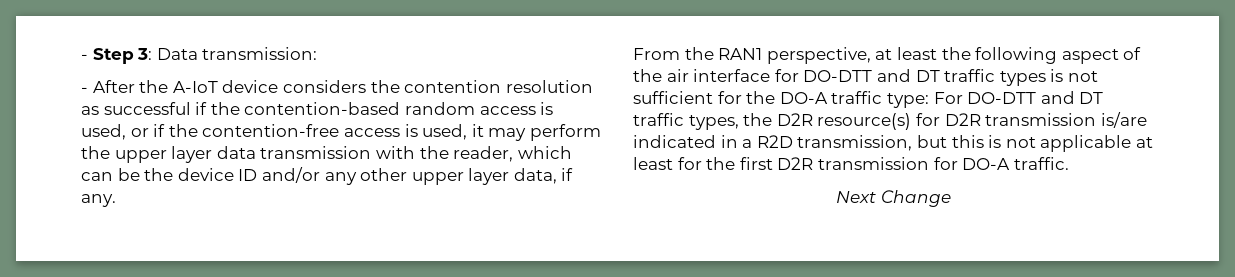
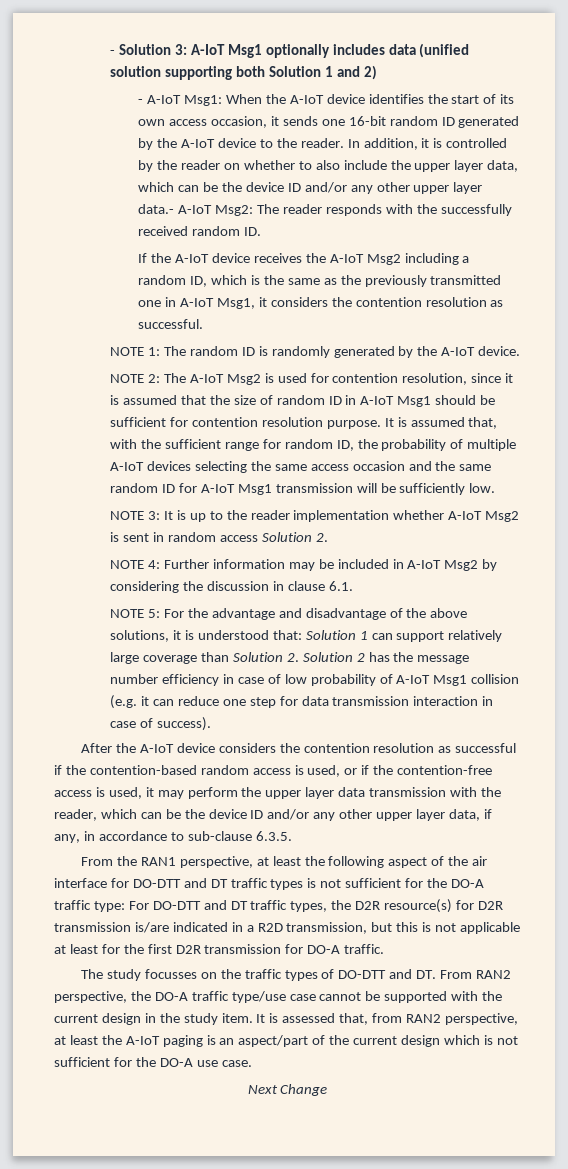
- - Step 3: Data transmission:
- - After the A-IoT device considers the contention resolution as successful if the contention-based random access is used, or if the contention-free access is used, it may perform the upper layer data transmission with the reader, which can be the device ID and/or any other upper layer data, if any.
+ - Solution 3: A-IoT Msg1 optionally includes data (unified solution supporting both Solution 1 and 2)
+ - A-IoT Msg1: When the A-IoT device identifies the start of its own access occasion, it sends one 16-bit random ID generated by the A-IoT device to the reader. In addition, it is controlled by the reader on whether to also include the upper layer data, which can be the device ID and/or any other upper layer data.- A-IoT Msg2: The reader responds with the successfully received random ID.
+ If the A-IoT device receives the A-IoT Msg2 including a random ID, which is the same as the previously transmitted one in A-IoT Msg1, it considers the contention resolution as successful.
+ NOTE 1: The random ID is randomly generated by the A-IoT device.
+ NOTE 2: The A-IoT Msg2 is used for contention resolution, since it is assumed that the size of random ID in A-IoT Msg1 should be sufficient for contention resolution purpose. It is assumed that, with the sufficient range for random ID, the probability of multiple A-IoT devices selecting the same access occasion and the same random ID for A-IoT Msg1 transmission will be sufficiently low.
+ NOTE 3: It is up to the reader implementation whether A-IoT Msg2 is sent in random access Solution 2.
+ NOTE 4: Further information may be included in A-IoT Msg2 by considering the discussion in clause 6.1.
+ NOTE 5: For the advantage and disadvantage of the above solutions, it is understood that: Solution 1 can support relatively large coverage than Solution 2. Solution 2 has the message number efficiency in case of low probability of A-IoT Msg1 collision (e.g. it can reduce one step for data transmission interaction in case of success).
+ After the A-IoT device considers the contention resolution as successful if the contention-based random access is used, or if the contention-free access is used, it may perform the upper layer data transmission with the reader, which can be the device ID and/or any other upper layer data, if any, in accordance to sub-clause 6.3.5.
+ The study focusses on the traffic types of DO-DTT and DT. From RAN2 perspective, the DO-A traffic type/use case cannot be supported with the current design in the study item. It is assessed that, from RAN2 perspective, at least the A-IoT paging is an aspect/part of the current design which is not sufficient for the DO-A use case.

